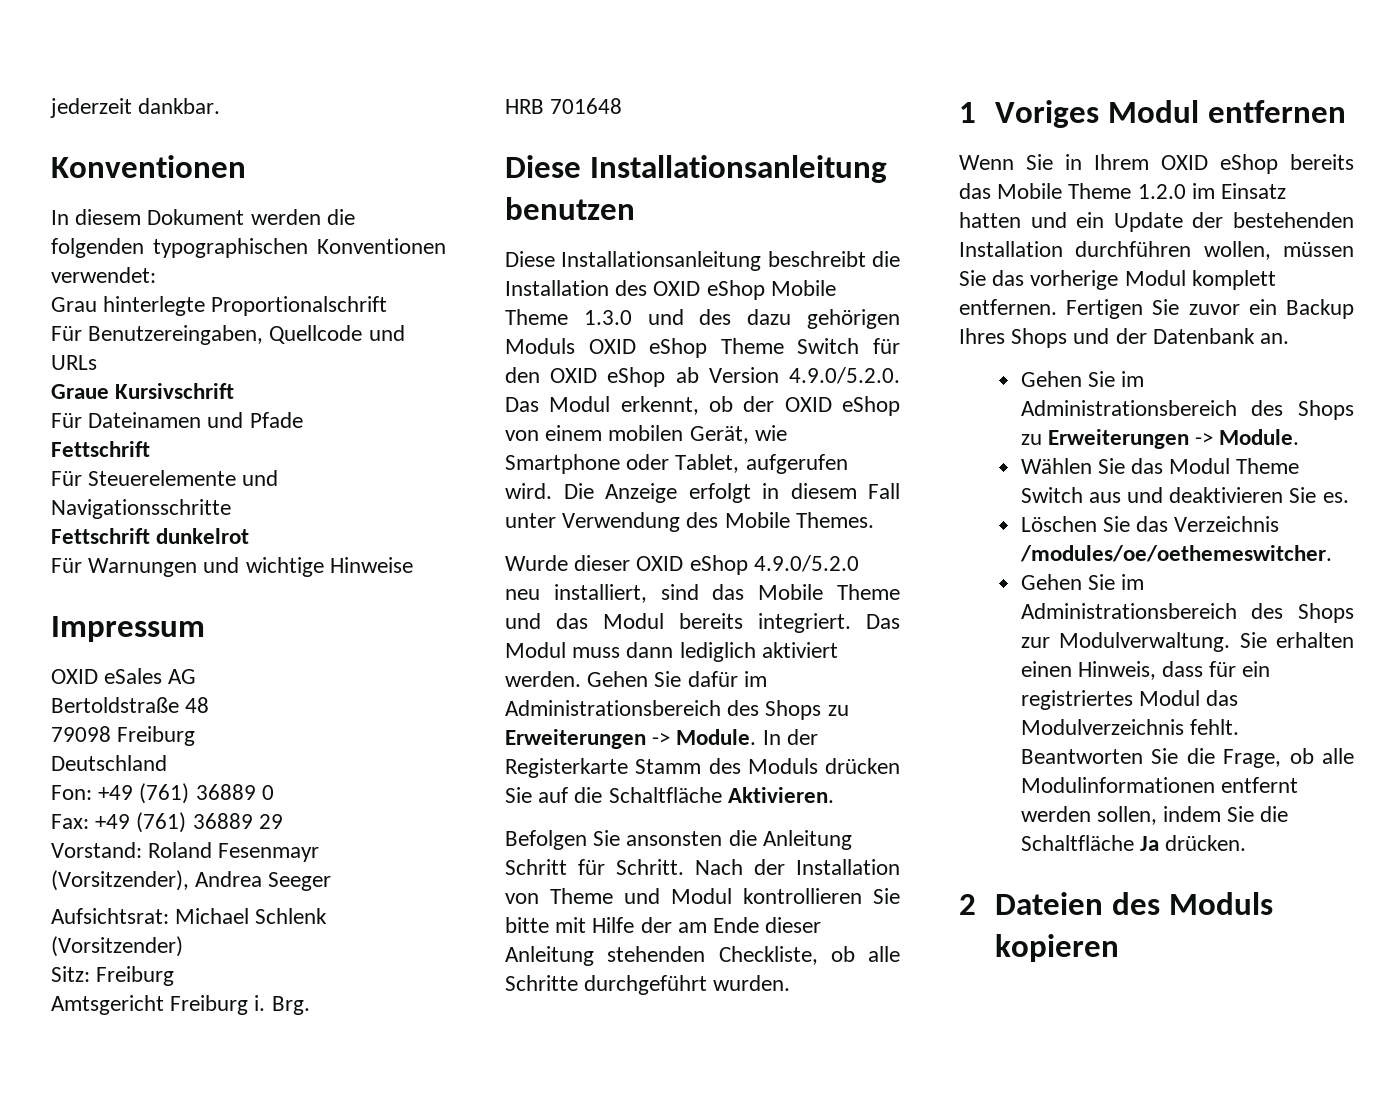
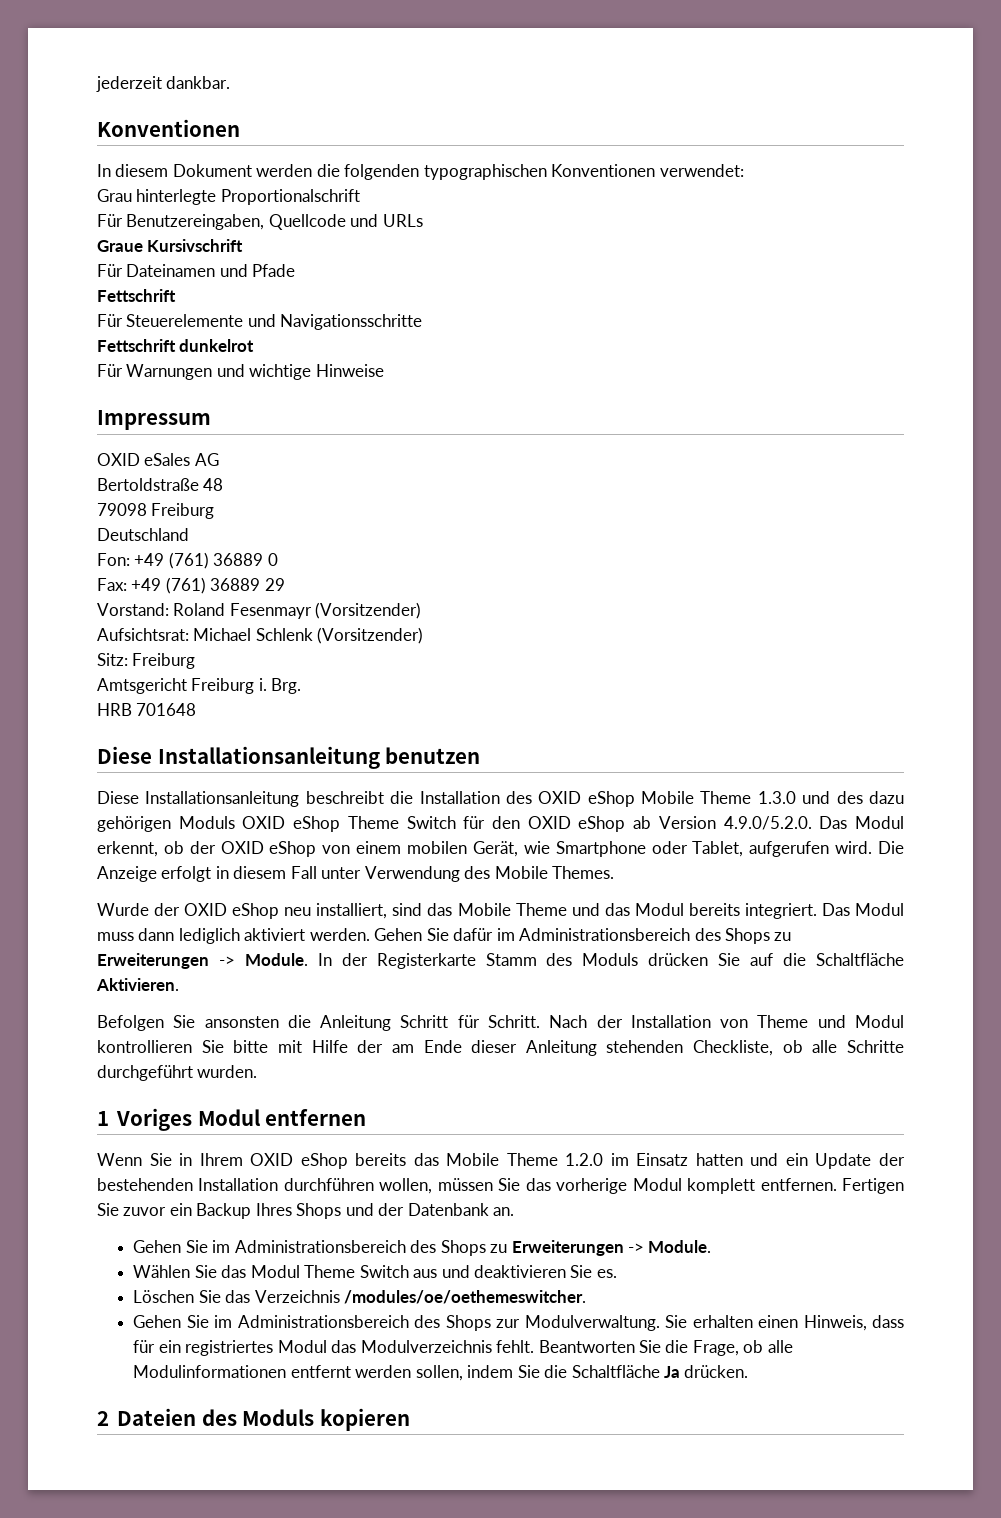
- Vorstand: Roland Fesenmayr (Vorsitzender), Andrea Seeger
+ Vorstand: Roland Fesenmayr (Vorsitzender)
- Wurde dieser OXID eShop 4.9.0/5.2.0 neu installiert, sind das Mobile Theme und das Modul bereits integriert.
+ Wurde der OXID eShop neu installiert, sind das Mobile Theme und das Modul bereits integriert.

